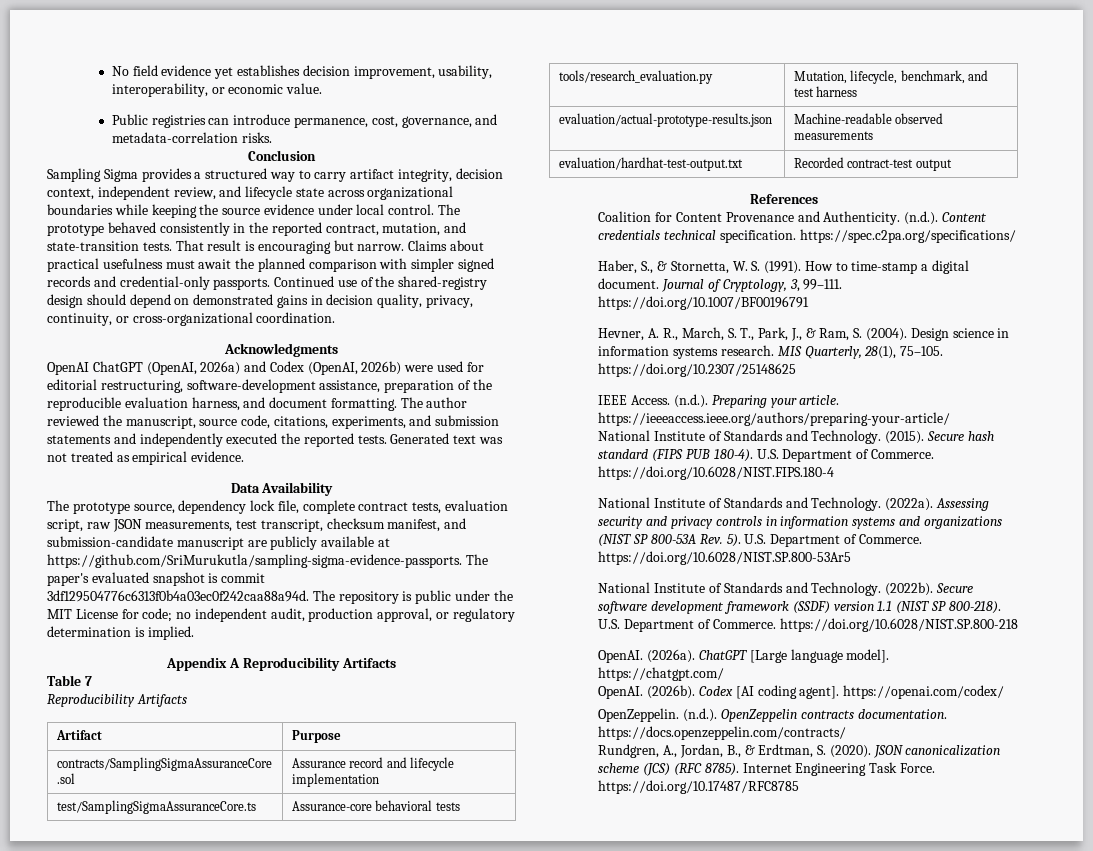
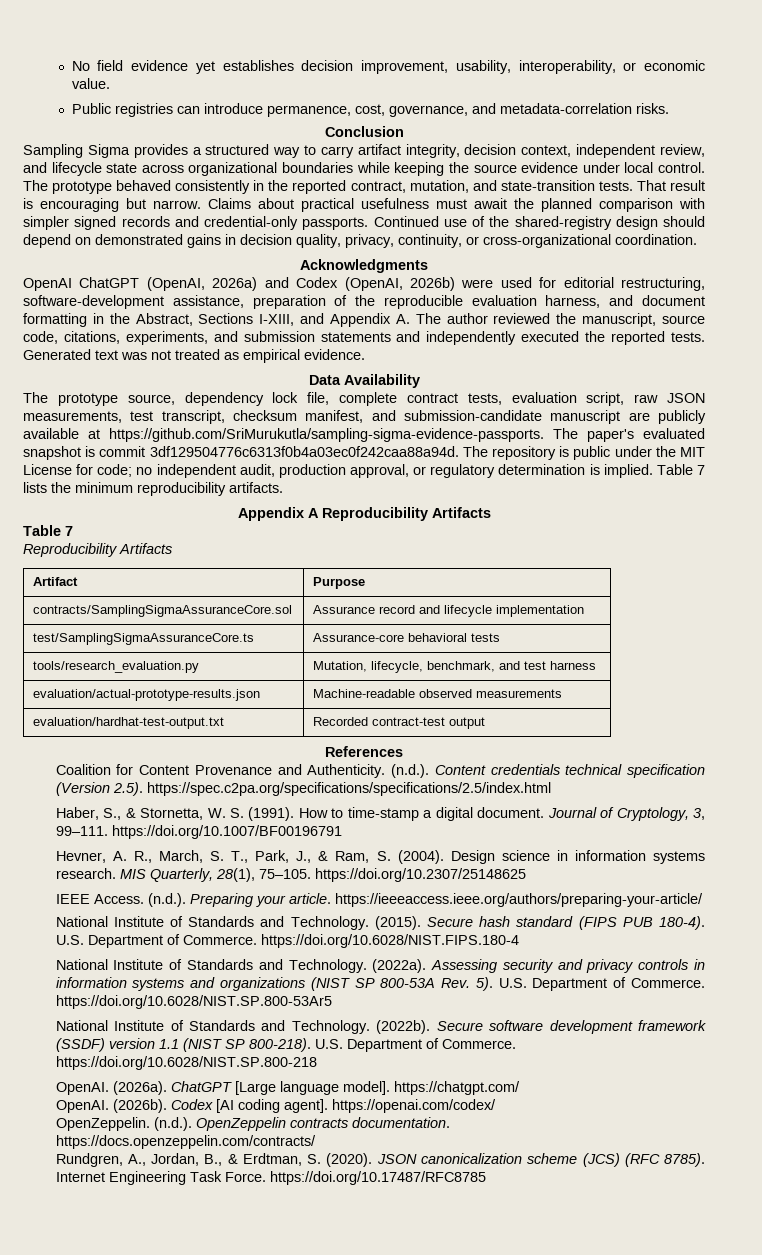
- OpenAI ChatGPT (OpenAI, 2026a) and Codex (OpenAI, 2026b) were used for editorial restructuring, software-development assistance, preparation of the reproducible evaluation harness, and document formatting. The author reviewed the manuscript, source code, citations, experiments, and submission statements and independently executed the reported tests.
+ OpenAI ChatGPT (OpenAI, 2026a) and Codex (OpenAI, 2026b) were used for editorial restructuring, software-development assistance, preparation of the reproducible evaluation harness, and document formatting in the Abstract, Sections I-XIII, and Appendix A. The author reviewed the manuscript, source code, citations, experiments, and submission statements and independently executed the reported tests.
+ Table 7 lists the minimum reproducibility artifacts.
- (n.d.). Content credentials technical specification. https://spec.c2pa.org/specifications/
+ (n.d.). Content credentials technical specification (Version 2.5). https://spec.c2pa.org/specifications/specifications/2.5/index.html

